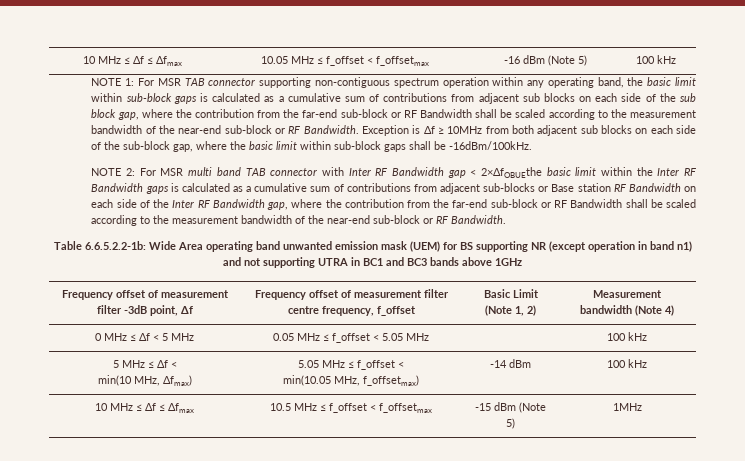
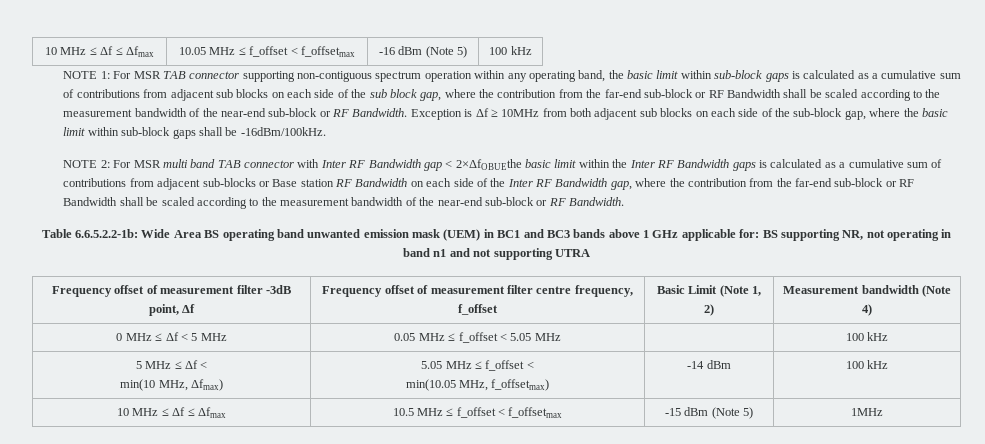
- Table 6.6.5.2.2-1b: Wide Area operating band unwanted emission mask (UEM) for BS supporting NR (except operation in band n1) and not supporting UTRA in BC1 and BC3 bands above 1GHz
+ Table 6.6.5.2.2-1b: Wide Area BS operating band unwanted emission mask (UEM) in BC1 and BC3 bands above 1 GHz applicable for: BS supporting NR, not operating in band n1 and not supporting UTRA

